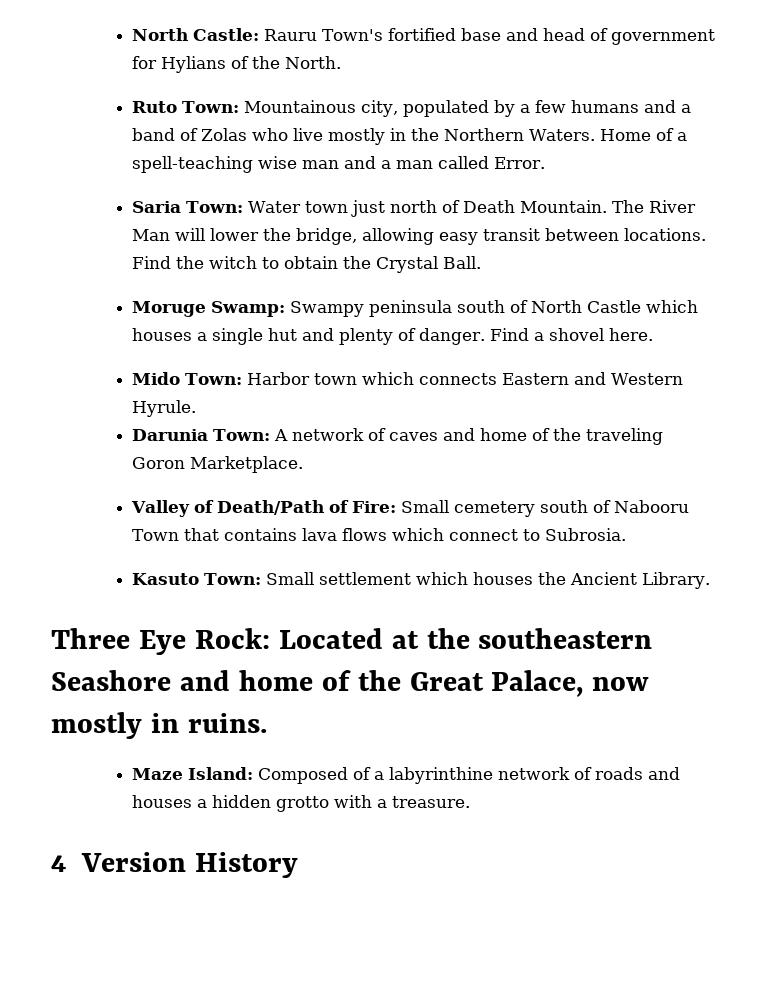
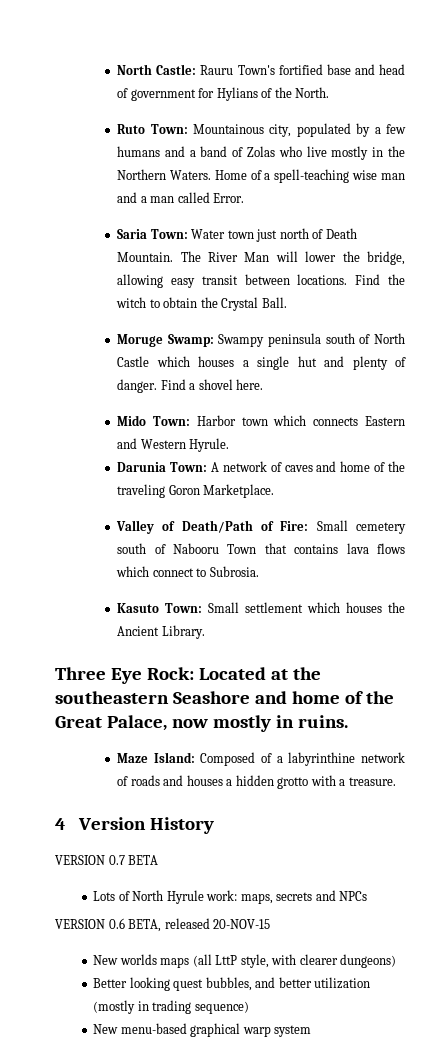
+ VERSION 0.7 BETA
+ Lots of North Hyrule work: maps, secrets and NPCs
+ VERSION 0.6 BETA, released 20-NOV-15
+ New worlds maps (all LttP style, with clearer dungeons)
+ Better looking quest bubbles, and better utilization (mostly in trading sequence)
+ New menu-based graphical warp system

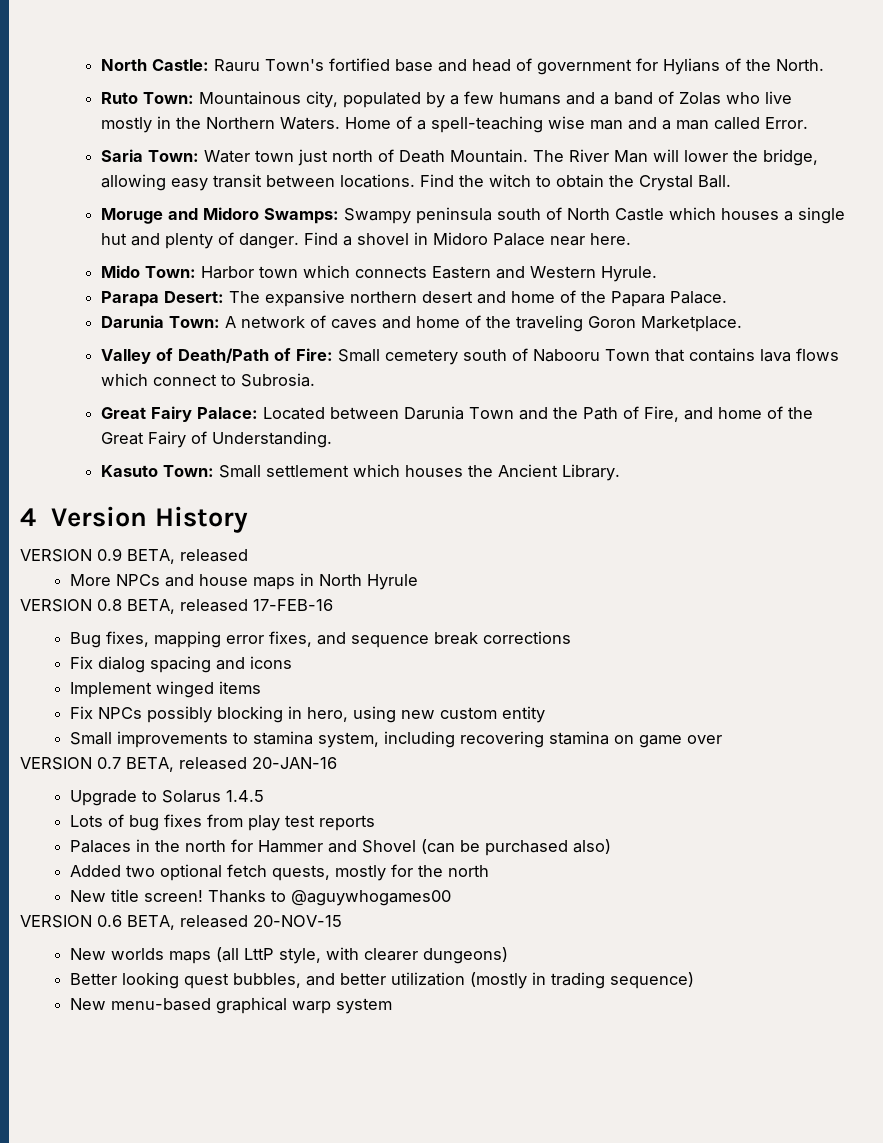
- Moruge Swamp: Swampy peninsula south of North Castle which houses a single hut and plenty of danger.
+ Moruge and Midoro Swamps: Swampy peninsula south of North Castle which houses a single hut and plenty of danger.
- Find a shovel here.
+ Find a shovel in Midoro Palace near here.
+ Parapa Desert: The expansive northern desert and home of the Papara Palace.
+ Great Fairy Palace: Located between Darunia Town and the Path of Fire, and home of the Great Fairy of Understanding.
- Three Eye Rock: Located at the southeastern Seashore and home of the Great Palace, now mostly in ruins.
- Maze Island: Composed of a labyrinthine network of roads and houses a hidden grotto with a treasure.
  4 Version History
- VERSION 0.7 BETA
- Lots of North Hyrule work: maps, secrets and NPCs
+ VERSION 0.9 BETA, released
+ More NPCs and house maps in North Hyrule
+ VERSION 0.8 BETA, released 17-FEB-16
+ Bug fixes, mapping error fixes, and sequence break corrections
+ Fix dialog spacing and icons
+ Implement winged items
+ Fix NPCs possibly blocking in hero, using new custom entity
+ Small improvements to stamina system, including recovering stamina on game over
+ VERSION 0.7 BETA, released 20-JAN-16
+ Upgrade to Solarus 1.4.5
+ Lots of bug fixes from play test reports
+ Palaces in the north for Hammer and Shovel (can be purchased also)
+ Added two optional fetch quests, mostly for the north
+ New title screen! Thanks to @aguywhogames00

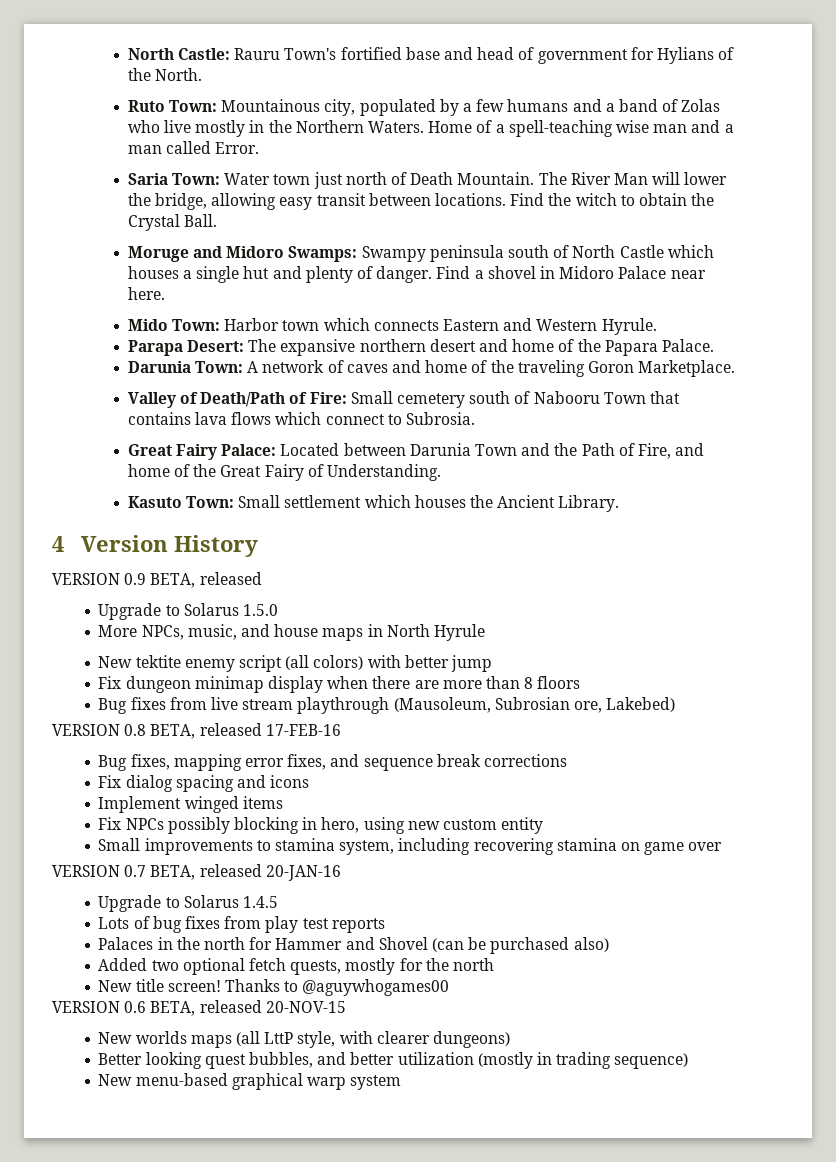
+ Upgrade to Solarus 1.5.0
- More NPCs and house maps in North Hyrule
+ More NPCs, music, and house maps in North Hyrule
+ New tektite enemy script (all colors) with better jump
+ Fix dungeon minimap display when there are more than 8 floors
+ Bug fixes from live stream playthrough (Mausoleum, Subrosian ore, Lakebed)

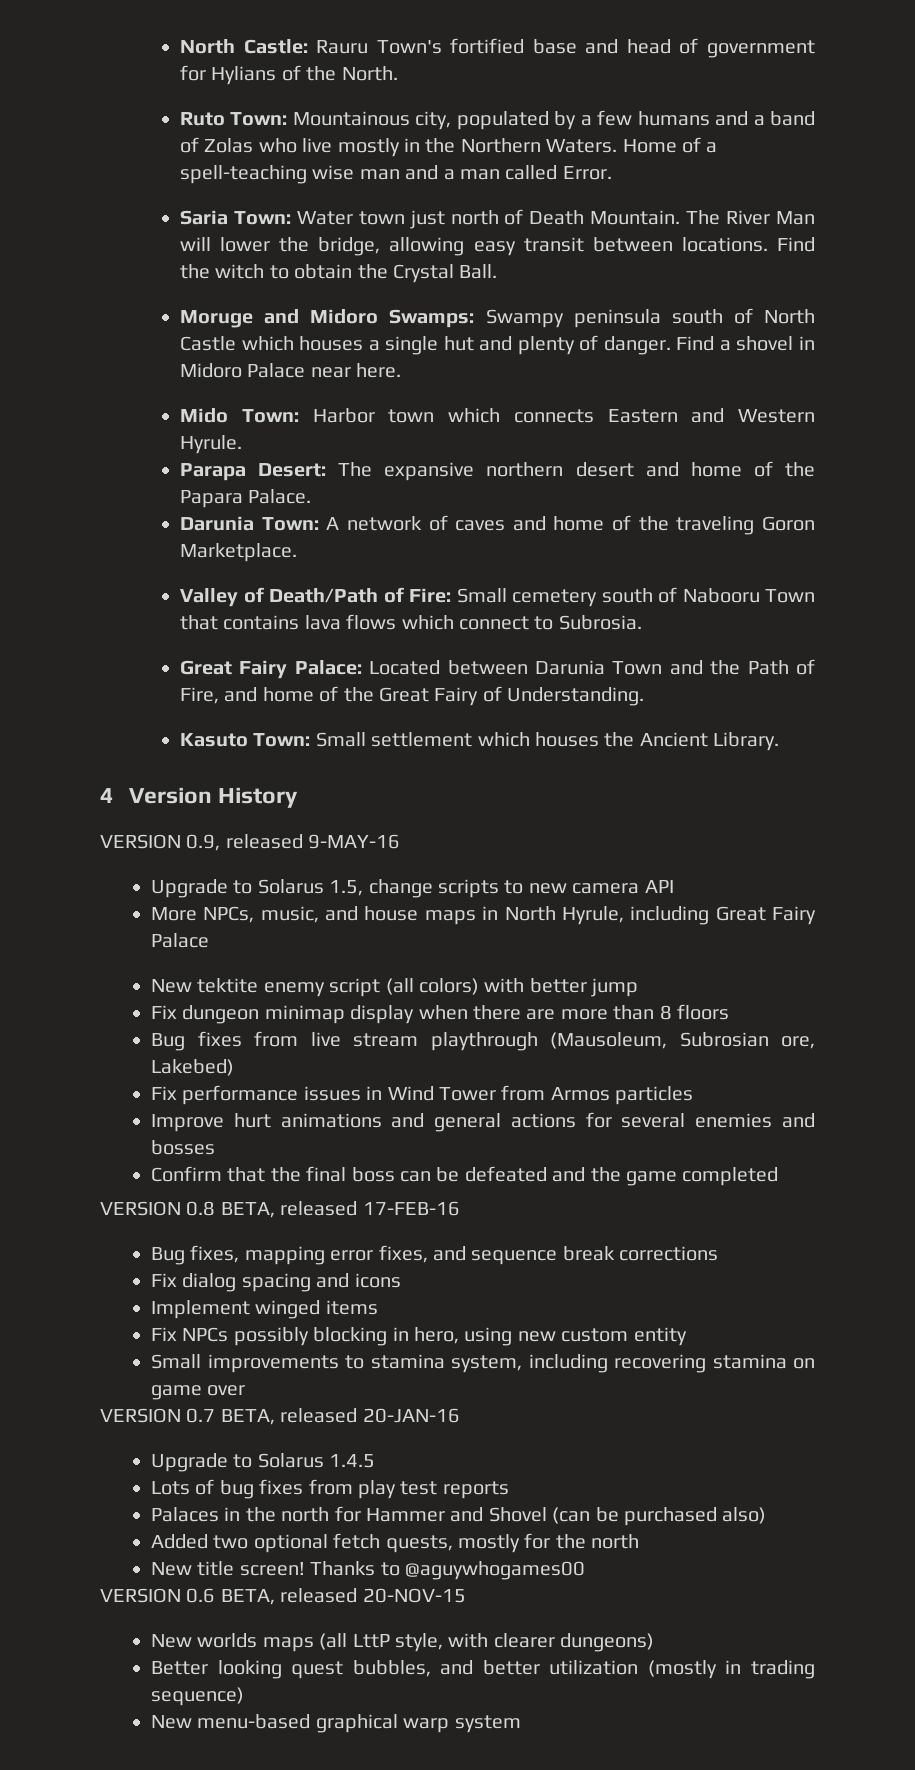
- VERSION 0.9 BETA, released
- Upgrade to Solarus 1.5.0
+ VERSION 0.9, released 9-MAY-16
+ Upgrade to Solarus 1.5, change scripts to new camera API
- More NPCs, music, and house maps in North Hyrule
+ More NPCs, music, and house maps in North Hyrule, including Great Fairy Palace
+ Fix performance issues in Wind Tower from Armos particles
+ Improve hurt animations and general actions for several enemies and bosses
+ Confirm that the final boss can be defeated and the game completed

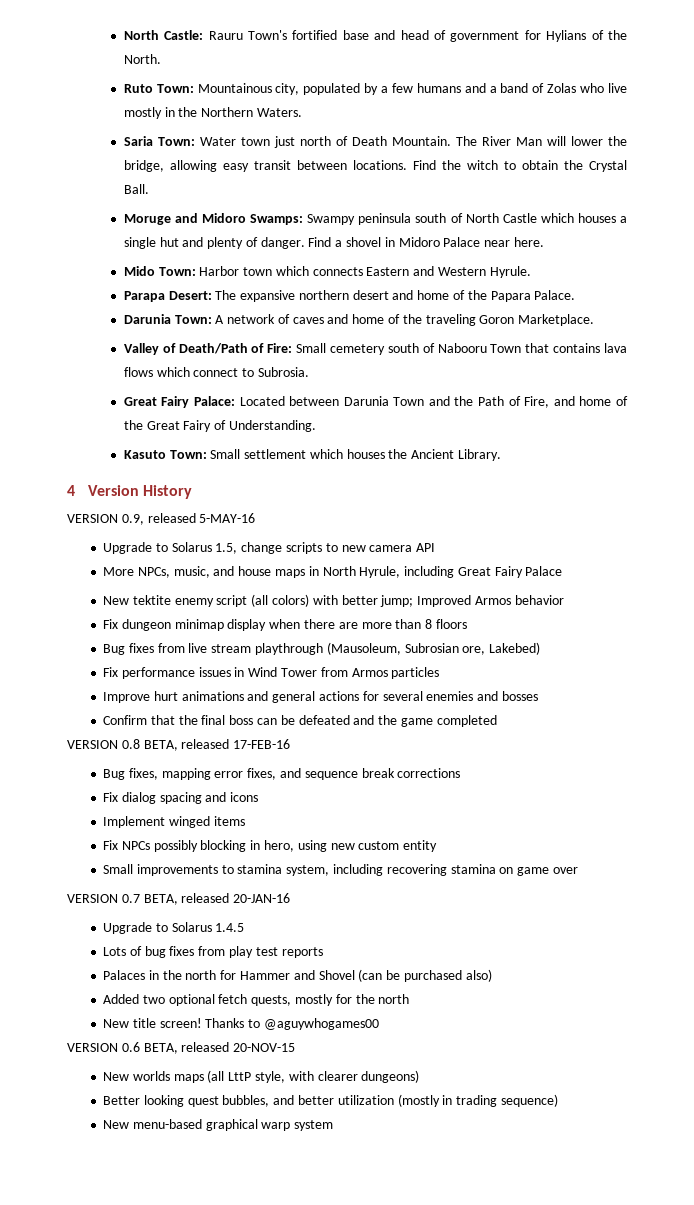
- Home of a spell-teaching wise man and a man called Error.
- VERSION 0.9, released 9-MAY-16
+ VERSION 0.9, released 5-MAY-16
- New tektite enemy script (all colors) with better jump
+ New tektite enemy script (all colors) with better jump; Improved Armos behavior

